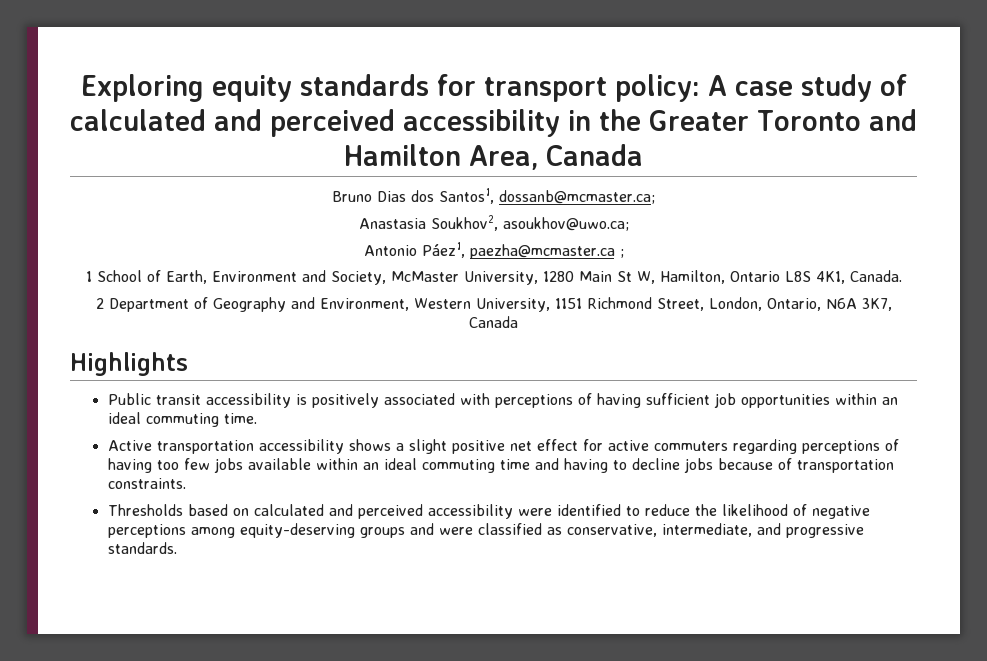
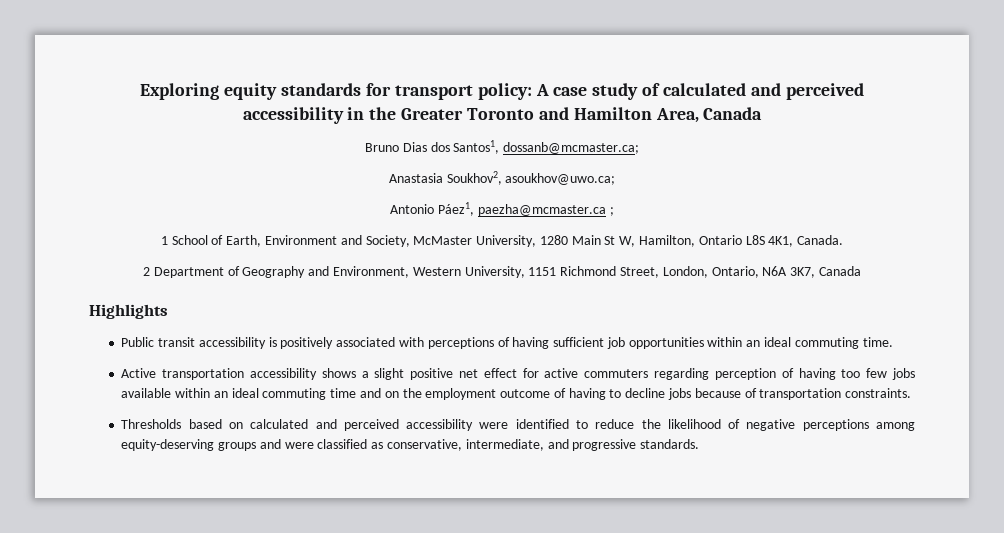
- Active transportation accessibility shows a slight positive net effect for active commuters regarding perceptions of having too few jobs available within an ideal commuting time and having to decline jobs because of transportation constraints.
+ Active transportation accessibility shows a slight positive net effect for active commuters regarding perception of having too few jobs available within an ideal commuting time and on the employment outcome of having to decline jobs because of transportation constraints.

